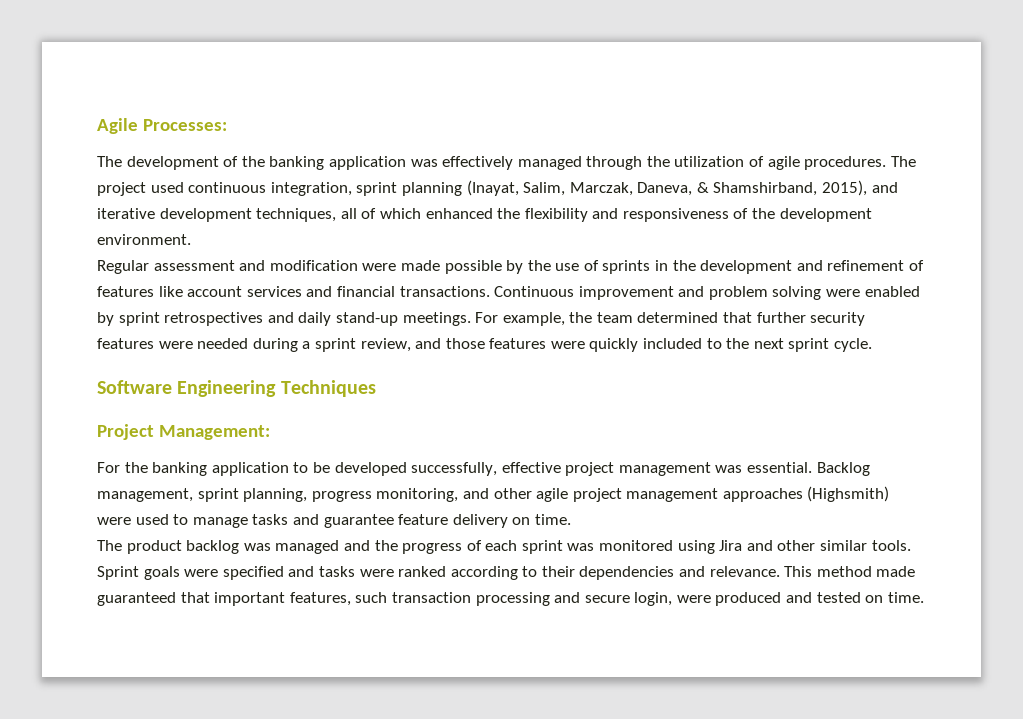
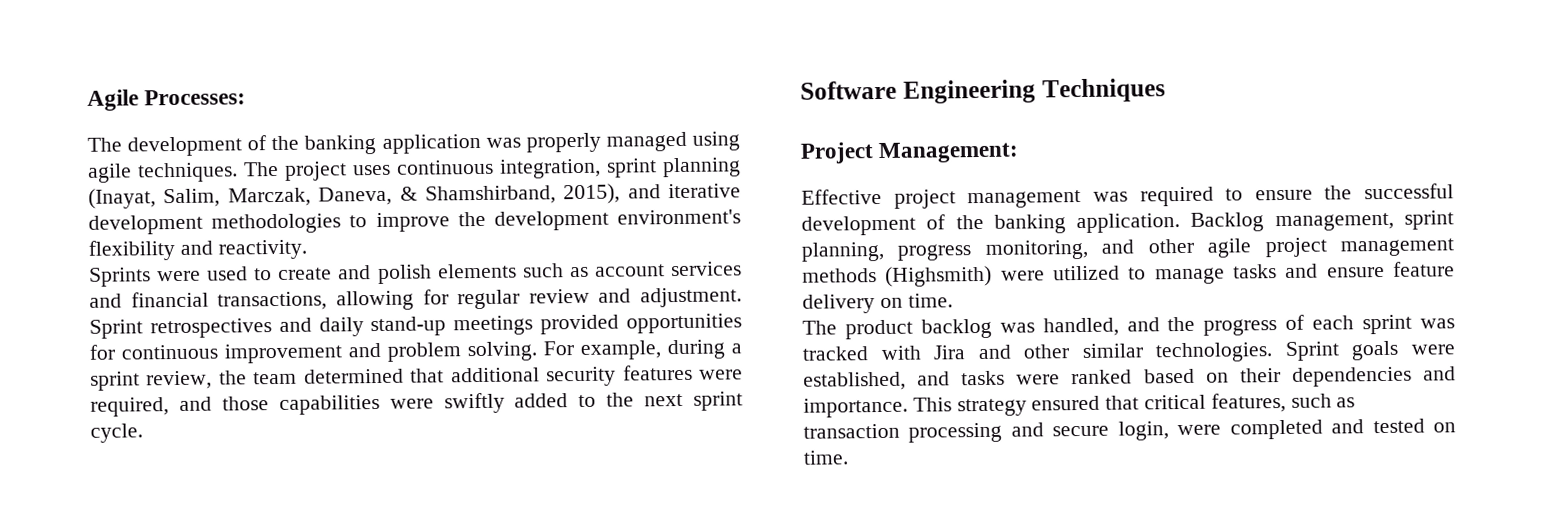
- The development of the banking application was effectively managed through the utilization of agile procedures.
+ The development of the banking application was properly managed using agile techniques.
- The project used continuous integration, sprint planning (Inayat, Salim, Marczak, Daneva, & Shamshirband, 2015), and iterative development techniques, all of which enhanced the flexibility and responsiveness of the development environment.
- Regular assessment and modification were made possible by the use of sprints in the development and refinement of features like account services and financial transactions. Continuous improvement and problem solving were enabled by sprint retrospectives and daily stand-up meetings. For example, the team determined that further security features were needed during a sprint review, and those features were quickly included to the next sprint cycle.
+ The project uses continuous integration, sprint planning (Inayat, Salim, Marczak, Daneva, & Shamshirband, 2015), and iterative development methodologies to improve the development environment's flexibility and reactivity.
+ Sprints were used to create and polish elements such as account services and financial transactions, allowing for regular review and adjustment. Sprint retrospectives and daily stand-up meetings provided opportunities for continuous improvement and problem solving. For example, during a sprint review, the team determined that additional security features were required, and those capabilities were swiftly added to the next sprint cycle.
- For the banking application to be developed successfully, effective project management was essential.
+ Effective project management was required to ensure the successful development of the banking application.
- Backlog management, sprint planning, progress monitoring, and other agile project management approaches (Highsmith) were used to manage tasks and guarantee feature delivery on time.
+ Backlog management, sprint planning, progress monitoring, and other agile project management methods (Highsmith) were utilized to manage tasks and ensure feature delivery on time.
- The product backlog was managed and the progress of each sprint was monitored using Jira and other similar tools.
+ The product backlog was handled, and the progress of each sprint was tracked with Jira and other similar technologies.
- Sprint goals were specified and tasks were ranked according to their dependencies and relevance. This method made guaranteed that important features, such transaction processing and secure login, were produced and tested on time.
+ Sprint goals were established, and tasks were ranked based on their dependencies and importance. This strategy ensured that critical features, such as transaction processing and secure login, were completed and tested on time.

